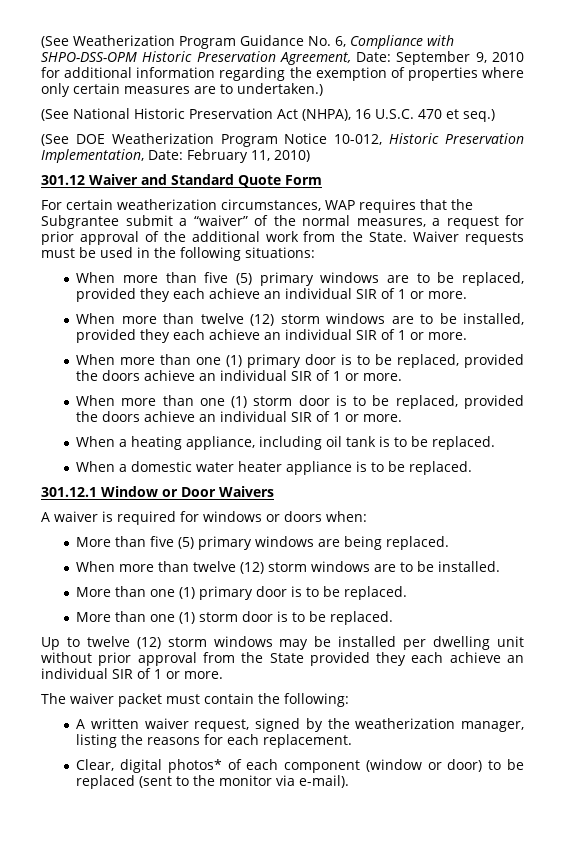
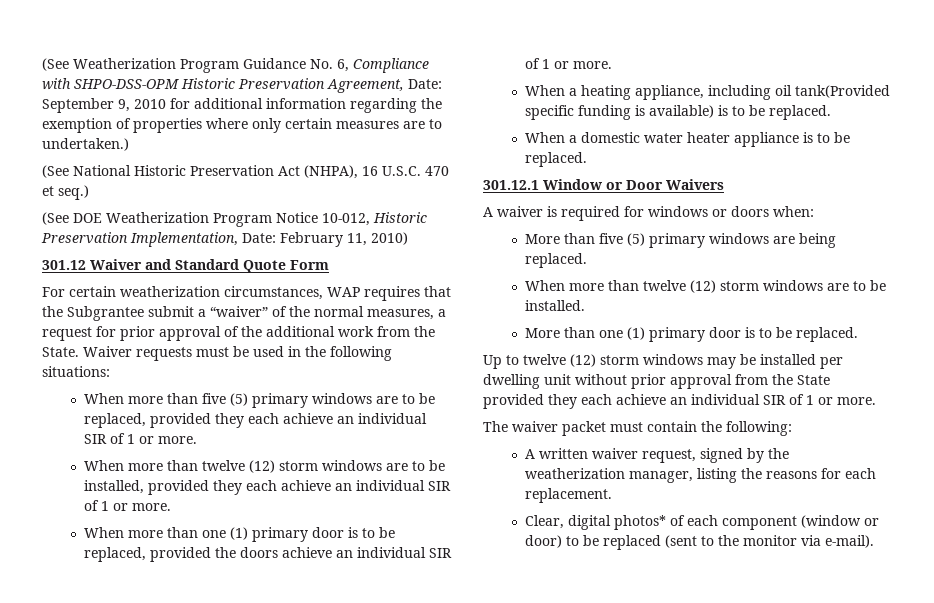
- When more than one (1) storm door is to be replaced, provided the doors achieve an individual SIR of 1 or more.
- When a heating appliance, including oil tank is to be replaced.
+ When a heating appliance, including oil tank(Provided specific funding is available) is to be replaced.
- More than one (1) storm door is to be replaced.

